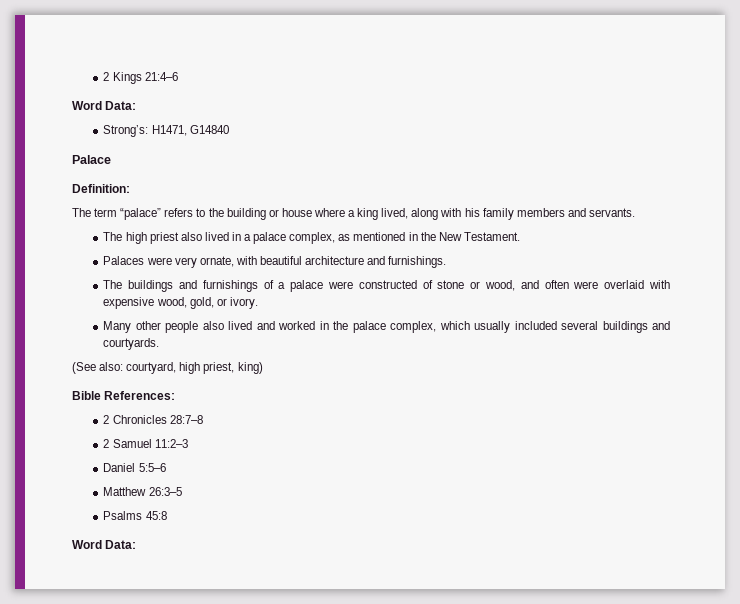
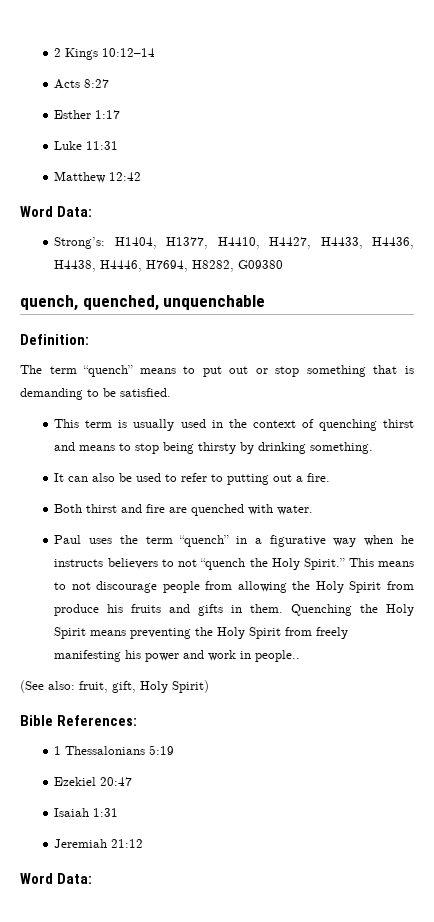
- 2 Kings 21:4–6
+ 2 Kings 10:12–14
+ Acts 8:27
+ Esther 1:17
+ Luke 11:31
+ Matthew 12:42
  Word Data:
- Strong’s: H1471, G14840
- Palace
+ Strong’s: H1404, H1377, H4410, H4427, H4433, H4436, H4438, H4446, H7694, H8282, G09380
+ quench, quenched, unquenchable
  Definition:
- The term “palace” refers to the building or house where a king lived, along with his family members and servants.
- The high priest also lived in a palace complex, as mentioned in the New Testament.
- Palaces were very ornate, with beautiful architecture and furnishings.
- The buildings and furnishings of a palace were constructed of stone or wood, and often were overlaid with expensive wood, gold, or ivory.
- Many other people also lived and worked in the palace complex, which usually included several buildings and courtyards.
- (See also: courtyard, high priest, king)
+ The term “quench” means to put out or stop something that is demanding to be satisfied.
+ This term is usually used in the context of quenching thirst and means to stop being thirsty by drinking something.
+ It can also be used to refer to putting out a fire.
+ Both thirst and fire are quenched with water.
+ Paul uses the term “quench” in a figurative way when he instructs believers to not “quench the Holy Spirit.” This means to not discourage people from allowing the Holy Spirit from produce his fruits and gifts in them. Quenching the Holy Spirit means preventing the Holy Spirit from freely manifesting his power and work in people..
+ (See also: fruit, gift, Holy Spirit)
  Bible References:
- 2 Chronicles 28:7–8
- 2 Samuel 11:2–3
- Daniel 5:5–6
- Matthew 26:3–5
- Psalms 45:8
+ 1 Thessalonians 5:19
+ Ezekiel 20:47
+ Isaiah 1:31
+ Jeremiah 21:12

